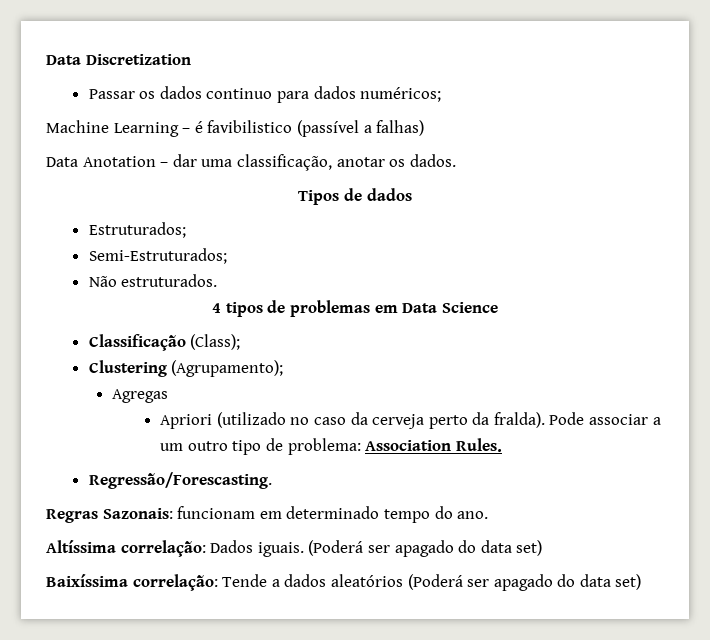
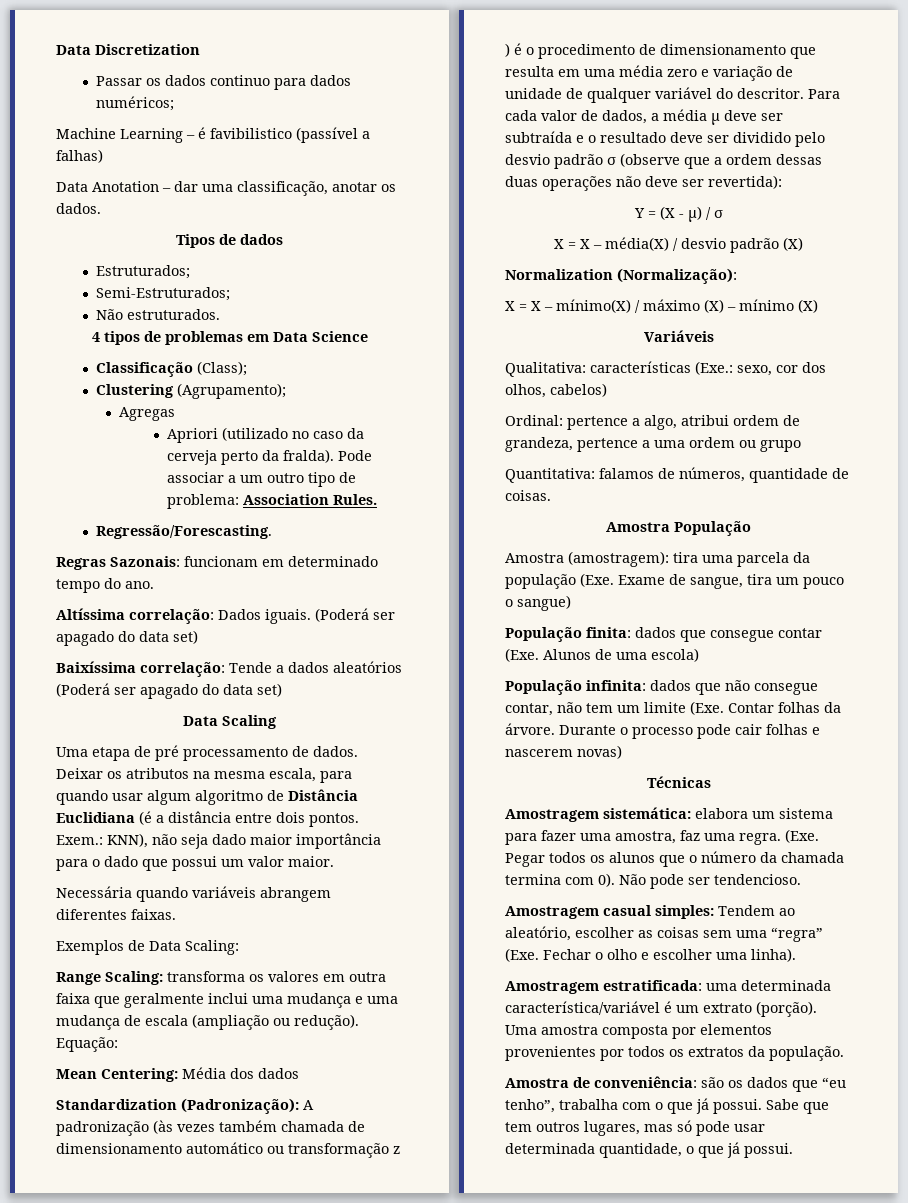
+ Data Scaling
+ Uma etapa de pré processamento de dados. Deixar os atributos na mesma escala, para quando usar algum algoritmo de Distância Euclidiana (é a distância entre dois pontos. Exem.: KNN), não seja dado maior importância para o dado que possui um valor maior.
+ Necessária quando variáveis abrangem diferentes faixas.
+ Exemplos de Data Scaling:
+ Range Scaling: transforma os valores em outra faixa que geralmente inclui uma mudança e uma mudança de escala (ampliação ou redução). Equação:
+ Mean Centering: Média dos dados
+ Standardization (Padronização): A padronização (às vezes também chamada de dimensionamento automático ou transformação z ) é o procedimento de dimensionamento que resulta em uma média zero e variação de unidade de qualquer variável do descritor. Para cada valor de dados, a média μ deve ser subtraída e o resultado deve ser dividido pelo desvio padrão σ (observe que a ordem dessas duas operações não deve ser revertida):
+ Y = (X - μ) / σ
+ X = X – média(X) / desvio padrão (X)
+ Normalization (Normalização):
+ X = X – mínimo(X) / máximo (X) – mínimo (X)
+ Variáveis
+ Qualitativa: características (Exe.: sexo, cor dos olhos, cabelos)
+ Ordinal: pertence a algo, atribui ordem de grandeza, pertence a uma ordem ou grupo
+ Quantitativa: falamos de números, quantidade de coisas.
+ Amostra População
+ Amostra (amostragem): tira uma parcela da população (Exe. Exame de sangue, tira um pouco o sangue)
+ População finita: dados que consegue contar (Exe. Alunos de uma escola)
+ População infinita: dados que não consegue contar, não tem um limite (Exe. Contar folhas da árvore. Durante o processo pode cair folhas e nascerem novas)
+ Técnicas
+ Amostragem sistemática: elabora um sistema para fazer uma amostra, faz uma regra. (Exe. Pegar todos os alunos que o número da chamada termina com 0). Não pode ser tendencioso.
+ Amostragem casual simples: Tendem ao aleatório, escolher as coisas sem uma “regra” (Exe. Fechar o olho e escolher uma linha).
+ Amostragem estratificada: uma determinada característica/variável é um extrato (porção). Uma amostra composta por elementos provenientes por todos os extratos da população.
+ Amostra de conveniência: são os dados que “eu tenho”, trabalha com o que já possui. Sabe que tem outros lugares, mas só pode usar determinada quantidade, o que já possui.

